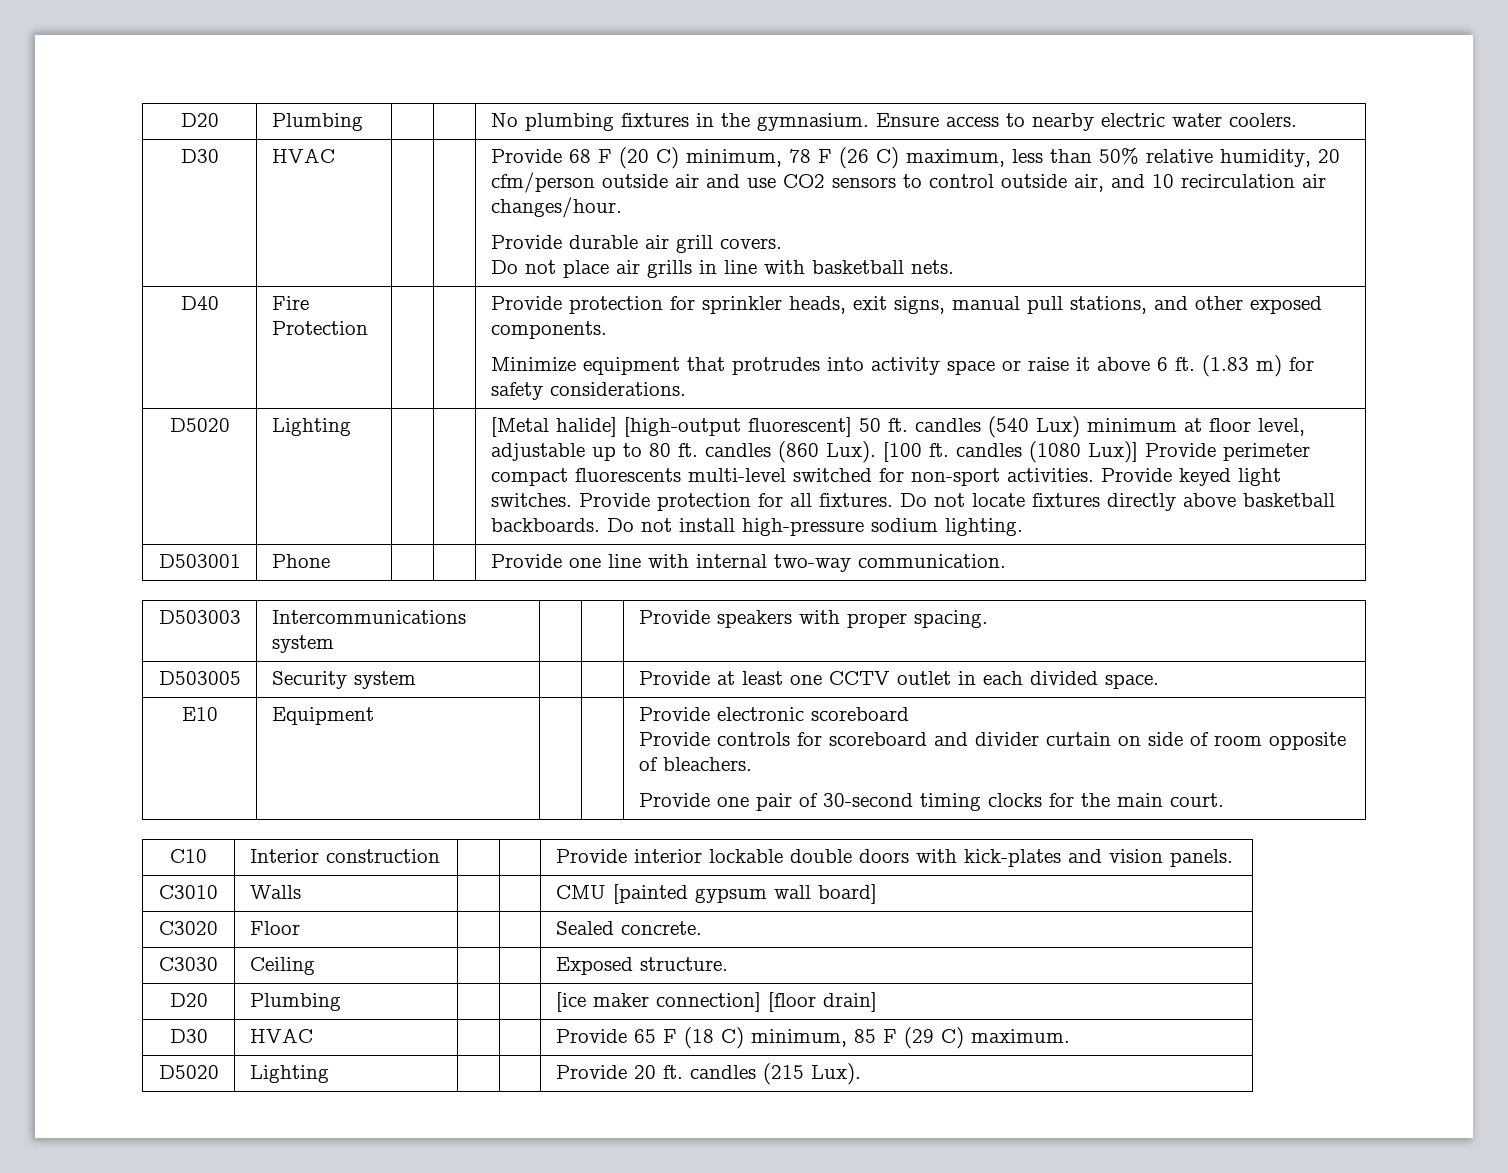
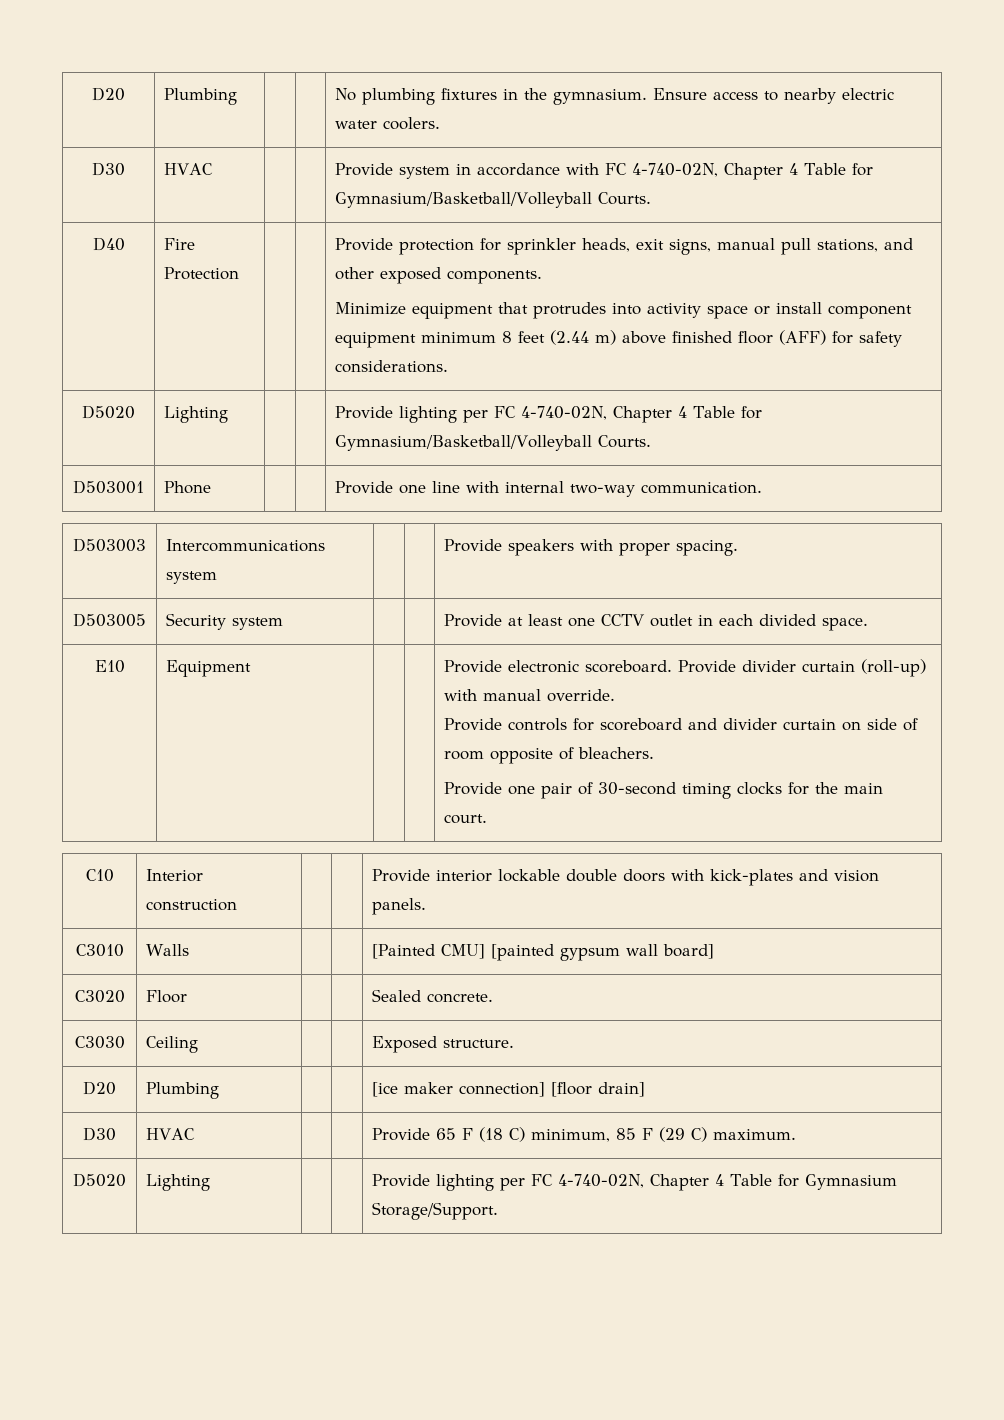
- Provide 68 F (20 C) minimum, 78 F (26 C) maximum, less than 50% relative humidity, 20 cfm/person outside air and use CO2 sensors to control outside air, and 10 recirculation air changes/hour.
- Provide durable air grill covers.
- Do not place air grills in line with basketball nets.
+ Provide system in accordance with FC 4-740-02N, Chapter 4 Table for Gymnasium/Basketball/Volleyball Courts.
  D40 | Fire Protection | | | Provide protection for sprinkler heads, exit signs, manual pull stations, and other exposed components.
- Minimize equipment that protrudes into activity space or raise it above 6 ft. (1.83 m) for safety considerations.
+ Minimize equipment that protrudes into activity space or install component equipment minimum 8 feet (2.44 m) above finished floor (AFF) for safety considerations.
- [Metal halide] [high-output fluorescent] 50 ft. candles (540 Lux) minimum at floor level, adjustable up to 80 ft. candles (860 Lux). [100 ft. candles (1080 Lux)] Provide perimeter compact fluorescents multi-level switched for non-sport activities. Provide keyed light switches. Provide protection for all fixtures. Do not locate fixtures directly above basketball backboards. Do not install high-pressure sodium lighting.
+ Provide lighting per FC 4-740-02N, Chapter 4 Table for Gymnasium/Basketball/Volleyball Courts.
- E10 | Equipment | | | Provide electronic scoreboard
+ E10 | Equipment | | | Provide electronic scoreboard. Provide divider curtain (roll-up) with manual override.
- C3010 | Walls | | | CMU [painted gypsum wall board]
+ C3010 | Walls | | | [Painted CMU] [painted gypsum wall board]
- D5020 | Lighting | | | Provide 20 ft. candles (215 Lux).
+ D5020 | Lighting | | | Provide lighting per FC 4-740-02N, Chapter 4 Table for Gymnasium Storage/Support.

